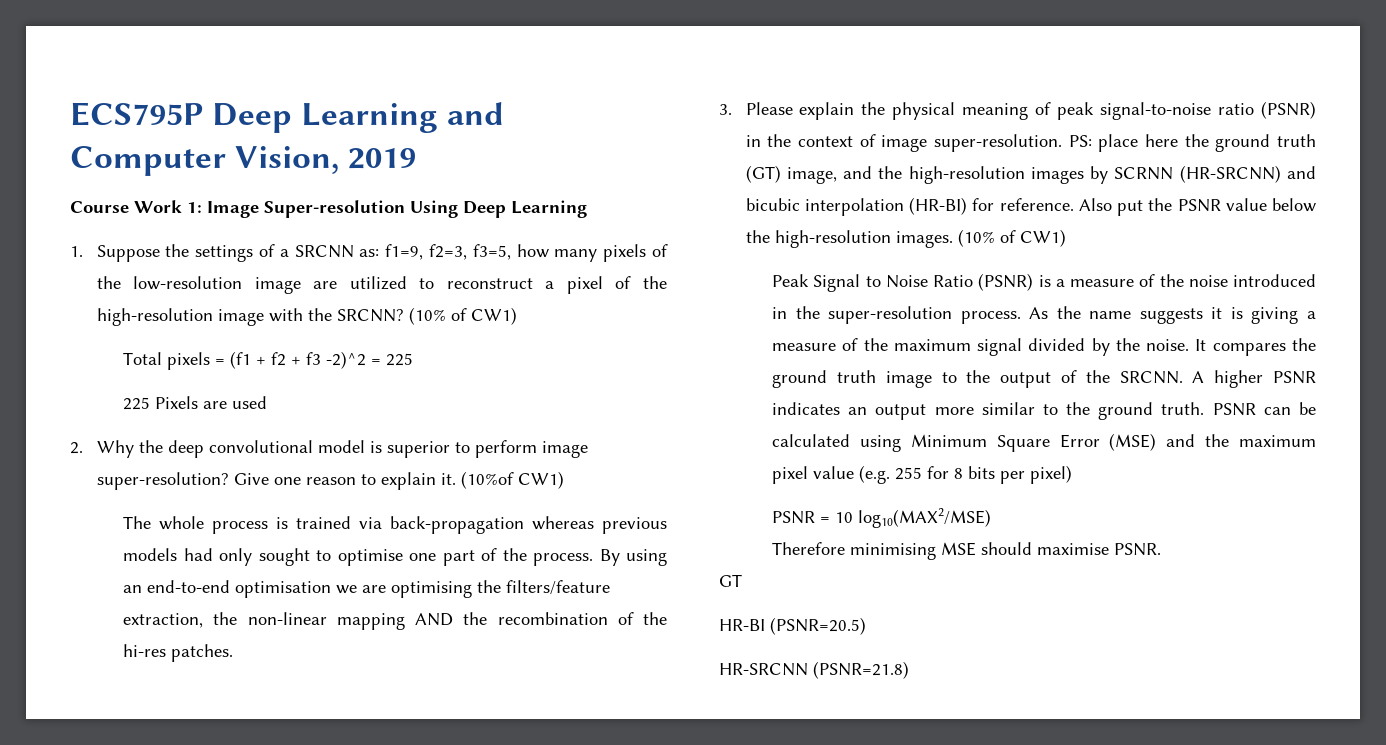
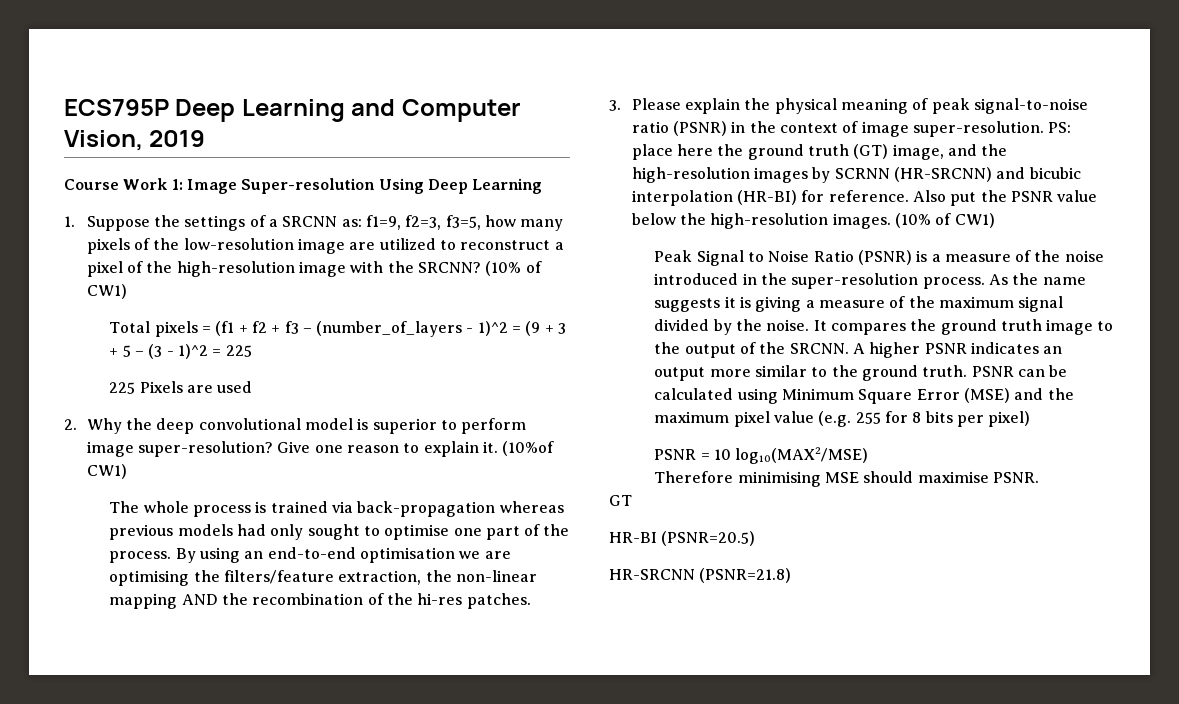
- Total pixels = (f1 + f2 + f3 -2)^2 = 225
+ Total pixels = (f1 + f2 + f3 – (number_of_layers - 1)^2 = (9 + 3 + 5 – (3 - 1)^2 = 225

